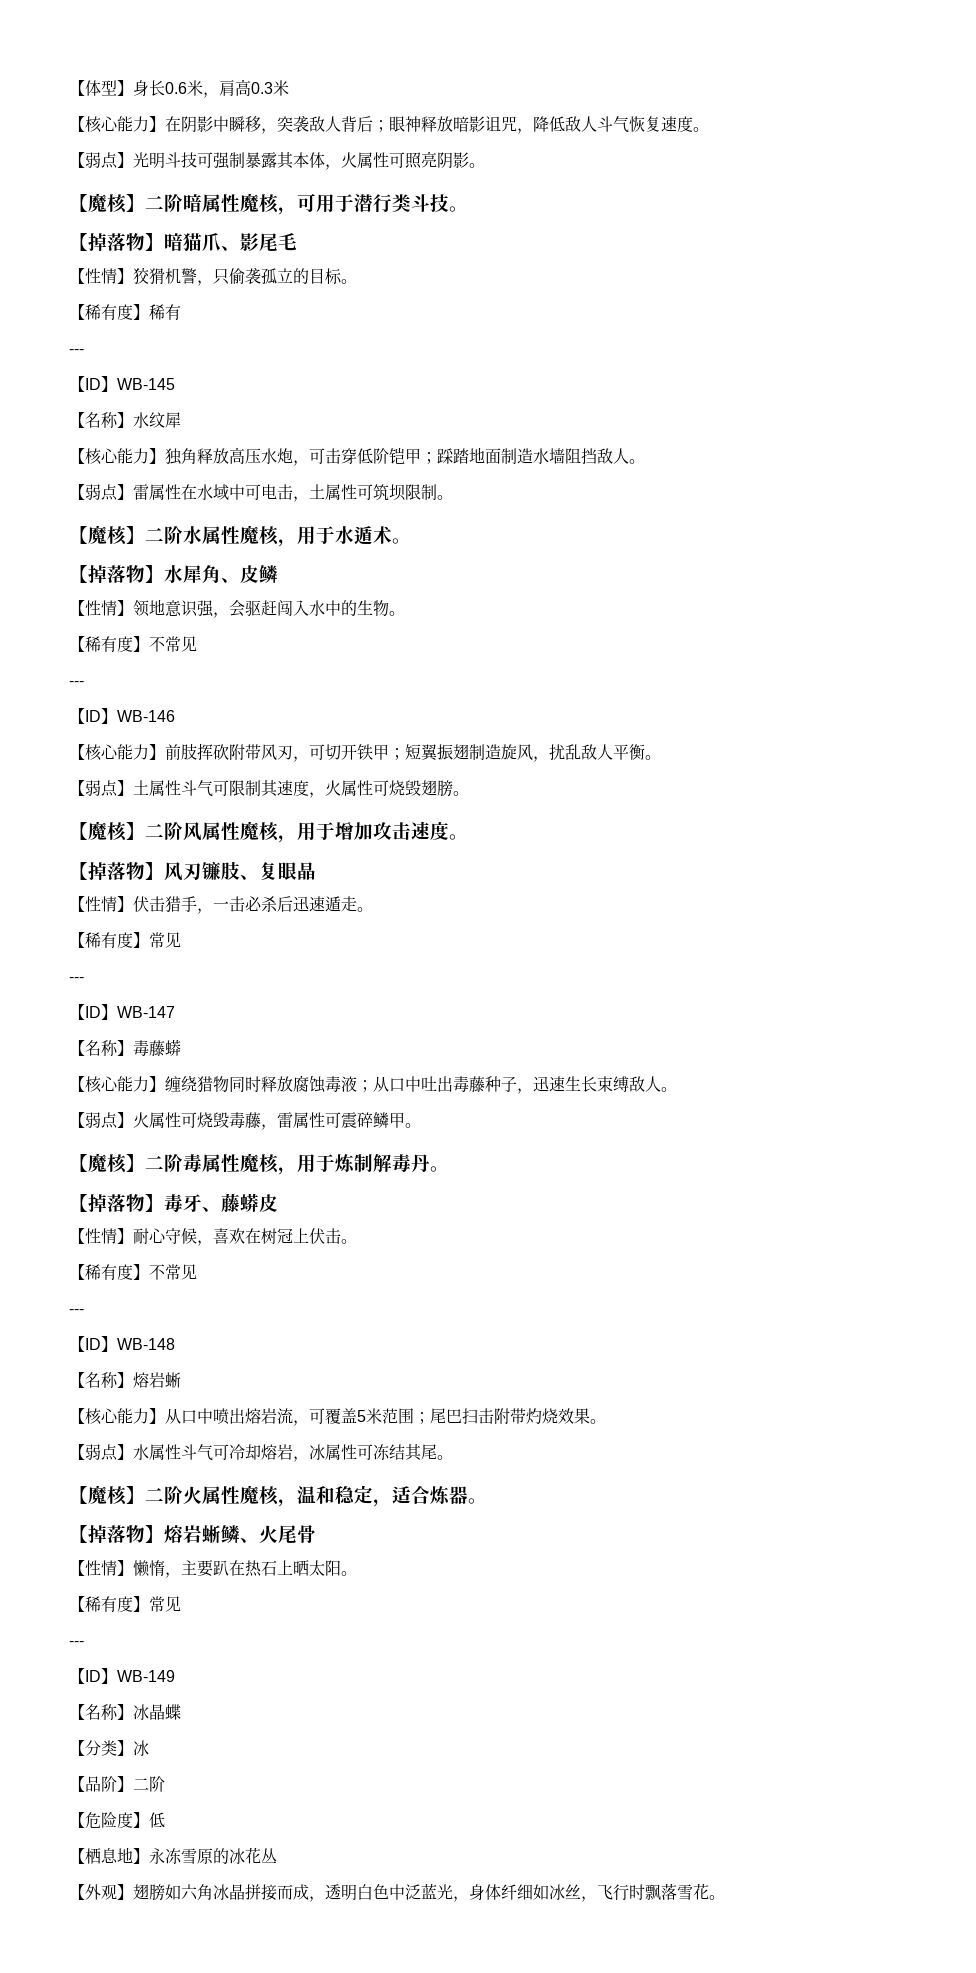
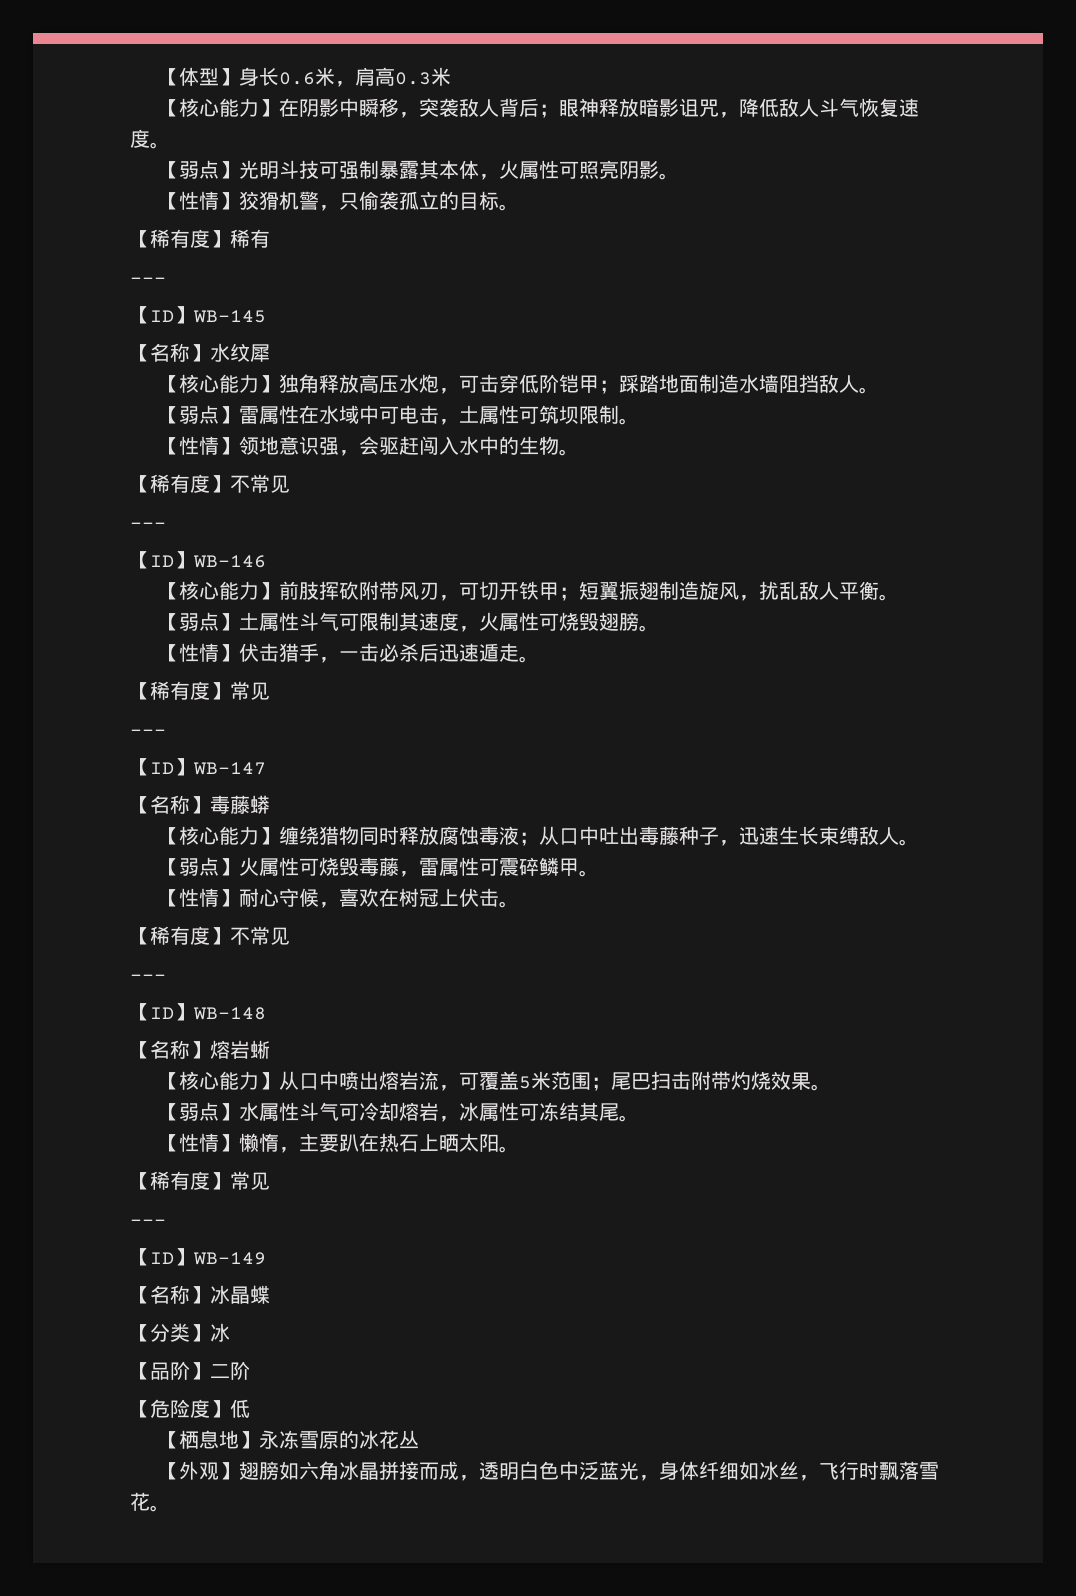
- 【魔核】二阶暗属性魔核，可用于潜行类斗技。
- 【掉落物】暗猫爪、影尾毛
- 【魔核】二阶水属性魔核，用于水遁术。
- 【掉落物】水犀角、皮鳞
- 【魔核】二阶风属性魔核，用于增加攻击速度。
- 【掉落物】风刃镰肢、复眼晶
- 【魔核】二阶毒属性魔核，用于炼制解毒丹。
- 【掉落物】毒牙、藤蟒皮
- 【魔核】二阶火属性魔核，温和稳定，适合炼器。
- 【掉落物】熔岩蜥鳞、火尾骨

